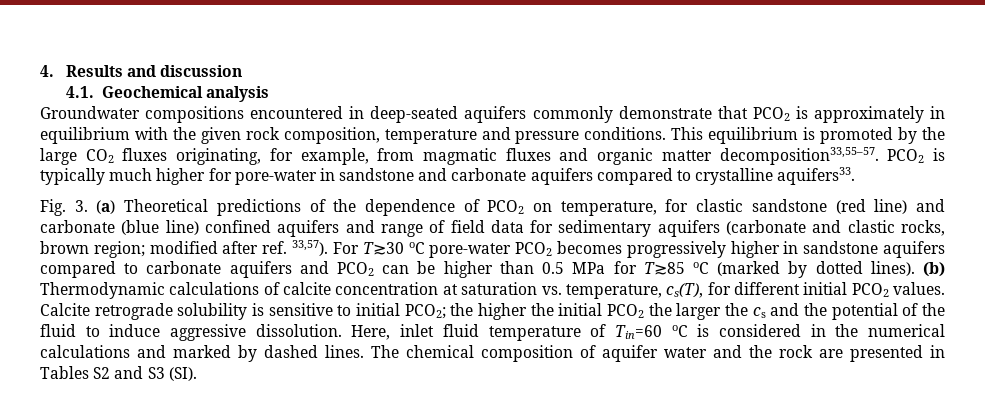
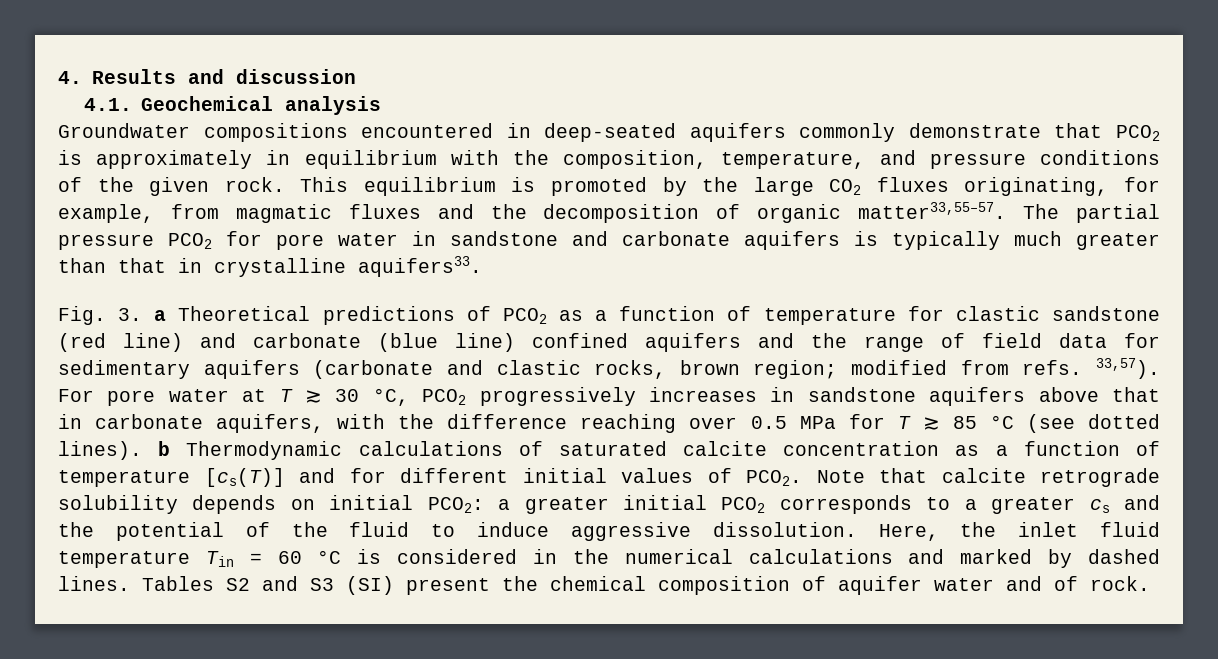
- Groundwater compositions encountered in deep-seated aquifers commonly demonstrate that PCO2 is approximately in equilibrium with the given rock composition, temperature and pressure conditions.
+ Groundwater compositions encountered in deep-seated aquifers commonly demonstrate that PCO2 is approximately in equilibrium with the composition, temperature, and pressure conditions of the given rock.
- This equilibrium is promoted by the large CO2 fluxes originating, for example, from magmatic fluxes and organic matter decomposition33,55–57. PCO2 is typically much higher for pore-water in sandstone and carbonate aquifers compared to crystalline aquifers33.
+ This equilibrium is promoted by the large CO2 fluxes originating, for example, from magmatic fluxes and the decomposition of organic matter33,55–57. The partial pressure PCO2 for pore water in sandstone and carbonate aquifers is typically much greater than that in crystalline aquifers33.
- Fig. 3. (a) Theoretical predictions of the dependence of PCO2 on temperature, for clastic sandstone (red line) and carbonate (blue line) confined aquifers and range of field data for sedimentary aquifers (carbonate and clastic rocks, brown region; modified after ref. 33,57). For T≳30 oC pore-water PCO2 becomes progressively higher in sandstone aquifers compared to carbonate aquifers and PCO2 can be higher than 0.5 MPa for T≳85 oC (marked by dotted lines). (b) Thermodynamic calculations of calcite concentration at saturation vs. temperature, cs(T), for different initial PCO2 values. Calcite retrograde solubility is sensitive to initial PCO2; the higher the initial PCO2 the larger the cs and the potential of the fluid to induce aggressive dissolution.
+ Fig. 3. a Theoretical predictions of PCO2 as a function of temperature for clastic sandstone (red line) and carbonate (blue line) confined aquifers and the range of field data for sedimentary aquifers (carbonate and clastic rocks, brown region; modified from refs. 33,57). For pore water at T ≳ 30 °C, PCO2 progressively increases in sandstone aquifers above that in carbonate aquifers, with the difference reaching over 0.5 MPa for T ≳ 85 °C (see dotted lines). b Thermodynamic calculations of saturated calcite concentration as a function of temperature [cs(T)] and for different initial values of PCO2. Note that calcite retrograde solubility depends on initial PCO2: a greater initial PCO2 corresponds to a greater cs and the potential of the fluid to induce aggressive dissolution.
- Here, inlet fluid temperature of Tin=60 oC is considered in the numerical calculations and marked by dashed lines.
+ Here, the inlet fluid temperature Tin = 60 °C is considered in the numerical calculations and marked by dashed lines.
- The chemical composition of aquifer water and the rock are presented in Tables S2 and S3 (SI).
+ Tables S2 and S3 (SI) present the chemical composition of aquifer water and of rock.

